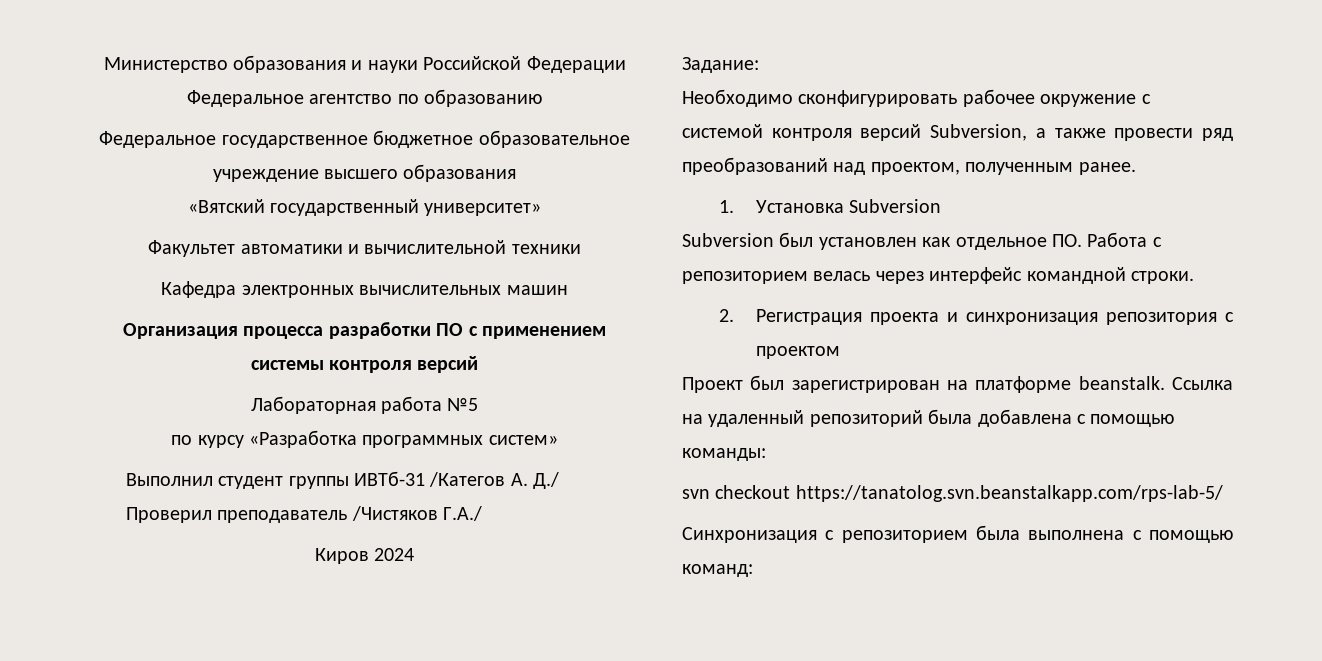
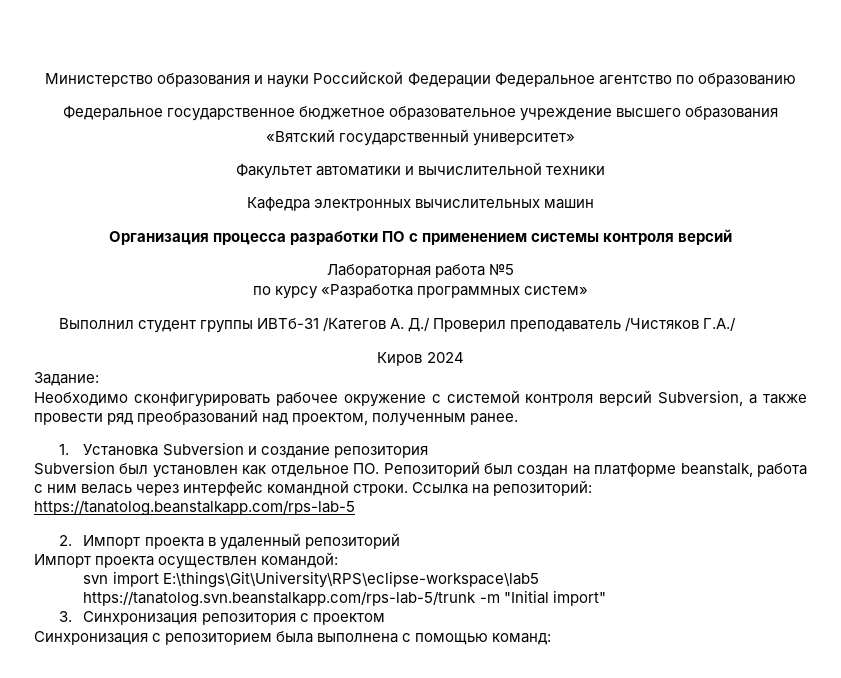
- 1. Установка Subversion
+ 1. Установка Subversion и создание репозитория
- Subversion был установлен как отдельное ПО. Работа с репозиторием велась через интерфейс командной строки.
- 2. Регистрация проекта и синхронизация репозитория с проектом
- Проект был зарегистрирован на платформе beanstalk. Ссылка на удаленный репозиторий была добавлена с помощью команды:
- svn checkout https://tanatolog.svn.beanstalkapp.com/rps-lab-5/
+ Subversion был установлен как отдельное ПО. Репозиторий был создан на платформе beanstalk, работа с ним велась через интерфейс командной строки. Ссылка на репозиторий: https://tanatolog.beanstalkapp.com/rps-lab-5
+ 2. Импорт проекта в удаленный репозиторий
+ Импорт проекта осуществлен командой:
+ svn import E:\things\Git\University\RPS\eclipse-workspace\lab5 https://tanatolog.svn.beanstalkapp.com/rps-lab-5/trunk -m "Initial import"
+ 3. Синхронизация репозитория с проектом

